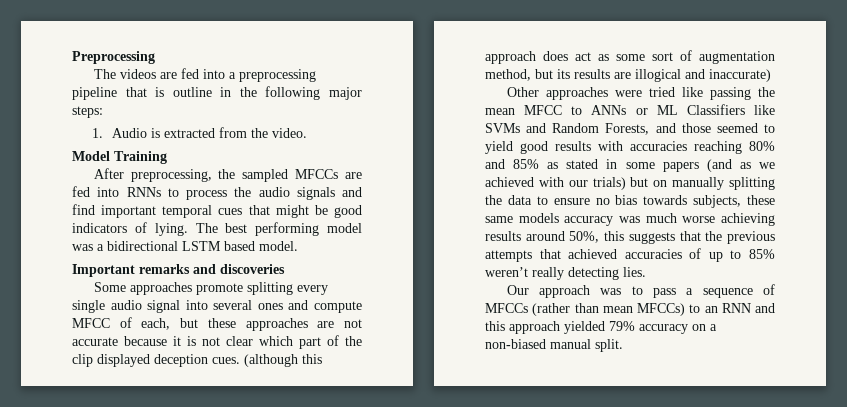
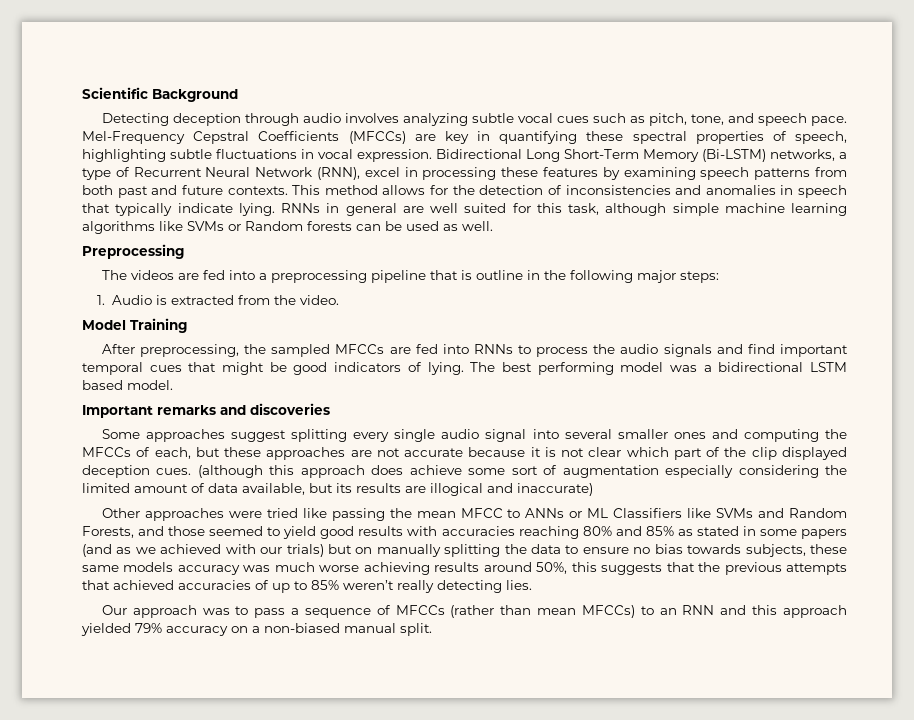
+ Scientific Background
+ Detecting deception through audio involves analyzing subtle vocal cues such as pitch, tone, and speech pace. Mel-Frequency Cepstral Coefficients (MFCCs) are key in quantifying these spectral properties of speech, highlighting subtle fluctuations in vocal expression. Bidirectional Long Short-Term Memory (Bi-LSTM) networks, a type of Recurrent Neural Network (RNN), excel in processing these features by examining speech patterns from both past and future contexts. This method allows for the detection of inconsistencies and anomalies in speech that typically indicate lying. RNNs in general are well suited for this task, although simple machine learning algorithms like SVMs or Random forests can be used as well.
- Some approaches promote splitting every single audio signal into several ones and compute MFCC of each, but these approaches are not accurate because it is not clear which part of the clip displayed deception cues.
+ Some approaches suggest splitting every single audio signal into several smaller ones and computing the MFCCs of each, but these approaches are not accurate because it is not clear which part of the clip displayed deception cues.
- (although this approach does act as some sort of augmentation method, but its results are illogical and inaccurate)
+ (although this approach does achieve some sort of augmentation especially considering the limited amount of data available, but its results are illogical and inaccurate)

